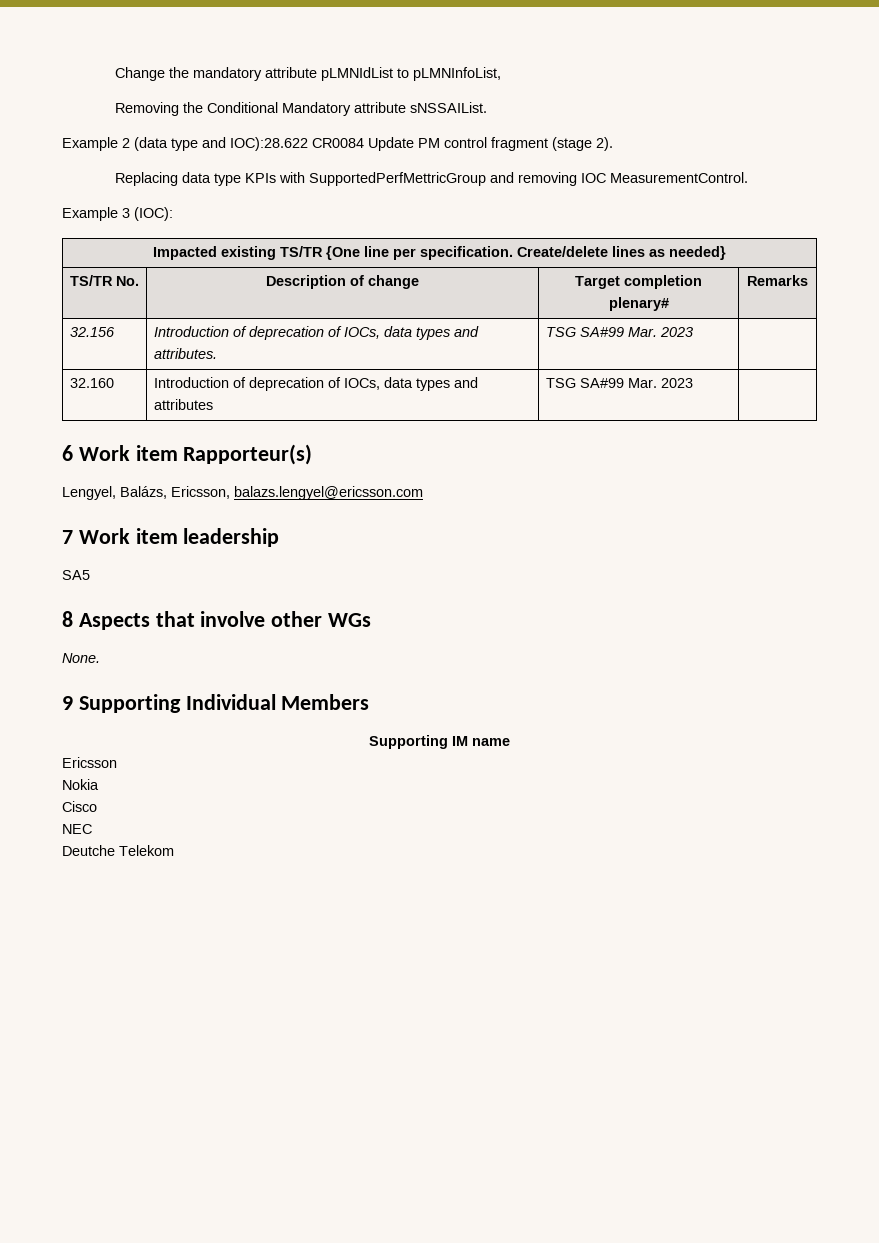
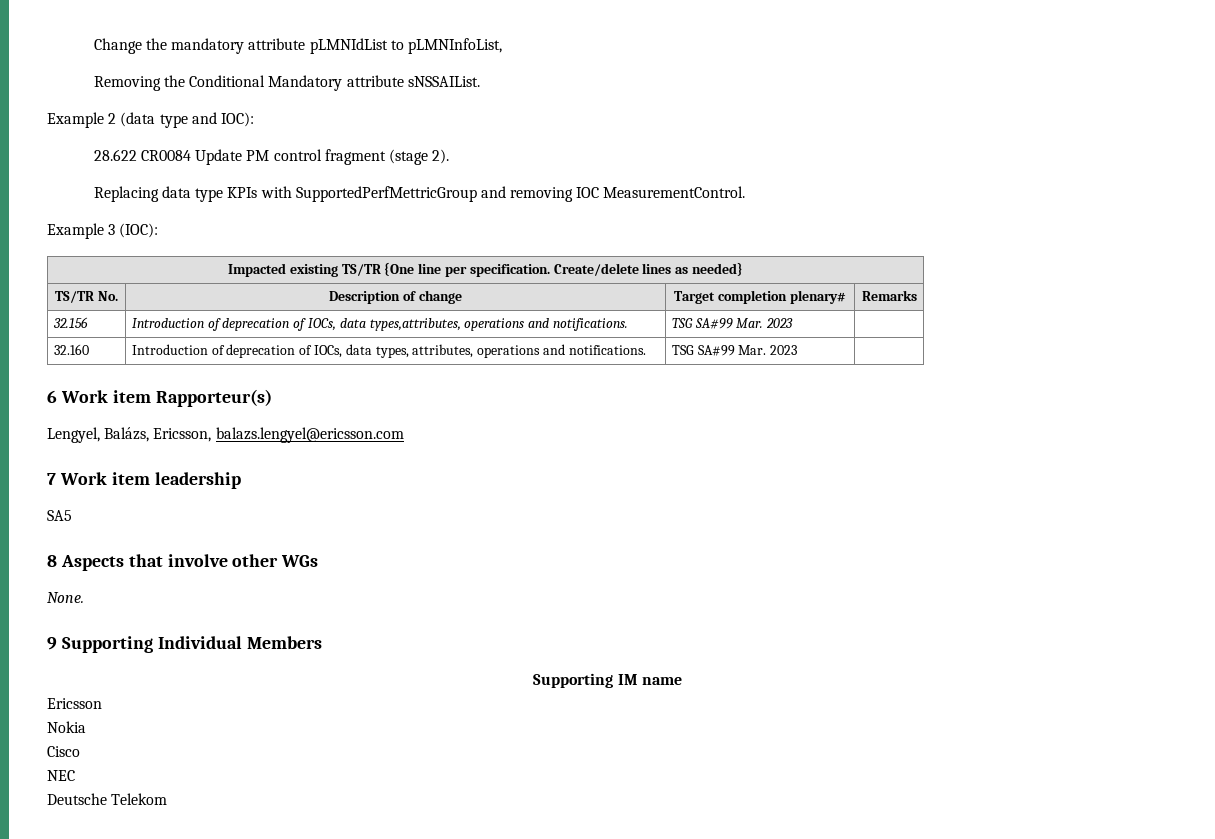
- Example 2 (data type and IOC):28.622 CR0084 Update PM control fragment (stage 2).
+ Example 2 (data type and IOC):
+ 28.622 CR0084 Update PM control fragment (stage 2).
- 32.156 | Introduction of deprecation of IOCs, data types and attributes. | TSG SA#99 Mar. 2023 |
+ 32.156 | Introduction of deprecation of IOCs, data types,attributes, operations and notifications. | TSG SA#99 Mar. 2023 |
- 32.160 | Introduction of deprecation of IOCs, data types and attributes | TSG SA#99 Mar. 2023 |
+ 32.160 | Introduction of deprecation of IOCs, data types, attributes, operations and notifications. | TSG SA#99 Mar. 2023 |
- Deutche Telekom
+ Deutsche Telekom

